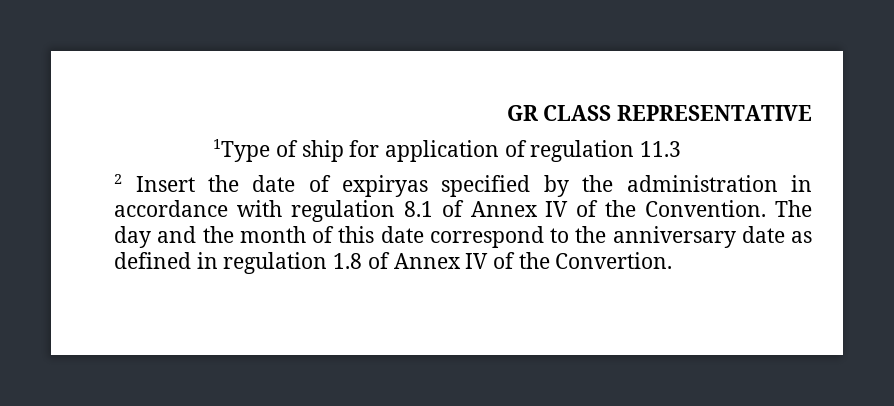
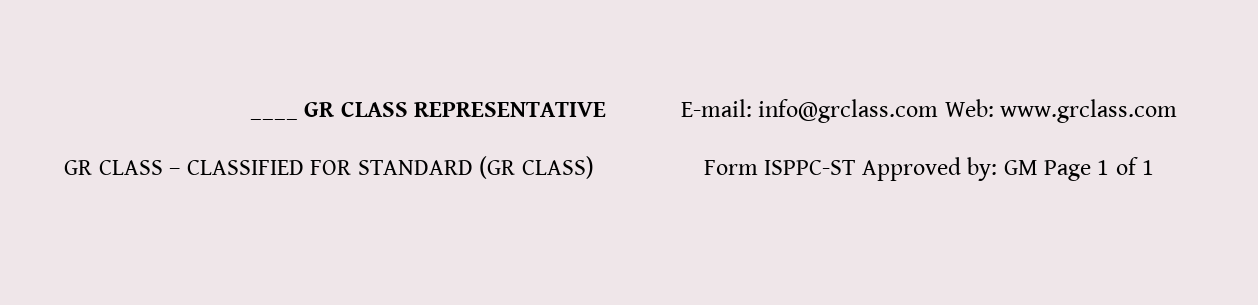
- GR CLASS REPRESENTATIVE
+ ____ GR CLASS REPRESENTATIVE
- 1Type of ship for application of regulation 11.3
- 2 Insert the date of expiryas specified by the administration in accordance with regulation 8.1 of Annex IV of the Convention. The day and the month of this date correspond to the anniversary date as defined in regulation 1.8 of Annex IV of the Convertion.
+ GR CLASS – CLASSIFIED FOR STANDARD (GR CLASS) E-mail: info@grclass.com Web: www.grclass.com
+ Form ISPPC-ST Approved by: GM Page 1 of 1

